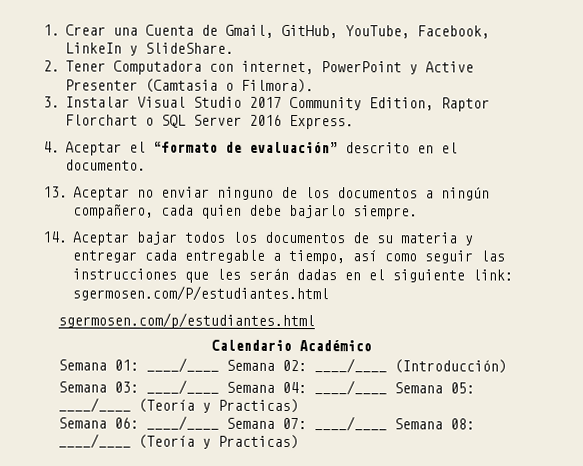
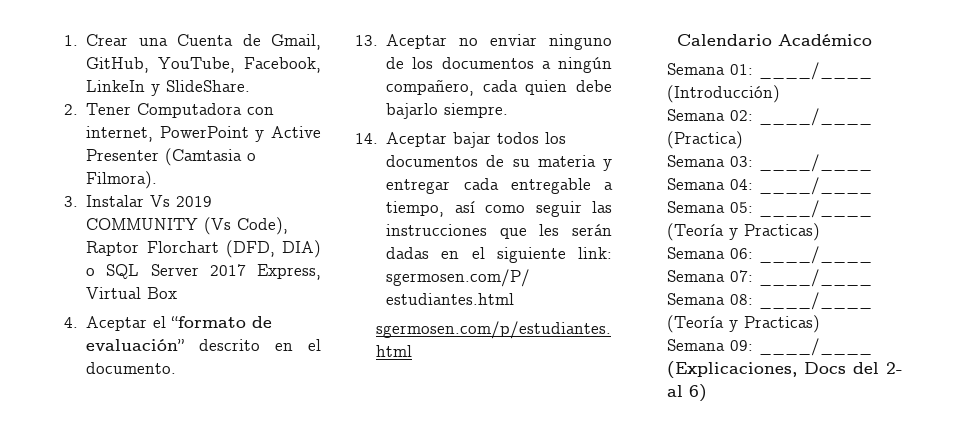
- 3. Instalar Visual Studio 2017 Community Edition, Raptor Florchart o SQL Server 2016 Express.
+ 3. Instalar Vs 2019 COMMUNITY (Vs Code), Raptor Florchart (DFD, DIA) o SQL Server 2017 Express, Virtual Box
- Semana 01: ____/____ Semana 02: ____/____ (Introducción)
+ Semana 01: ____/____ (Introducción)
+ Semana 02: ____/____ (Practica)
+ Semana 09: ____/____ (Explicaciones, Docs del 2- al 6)

